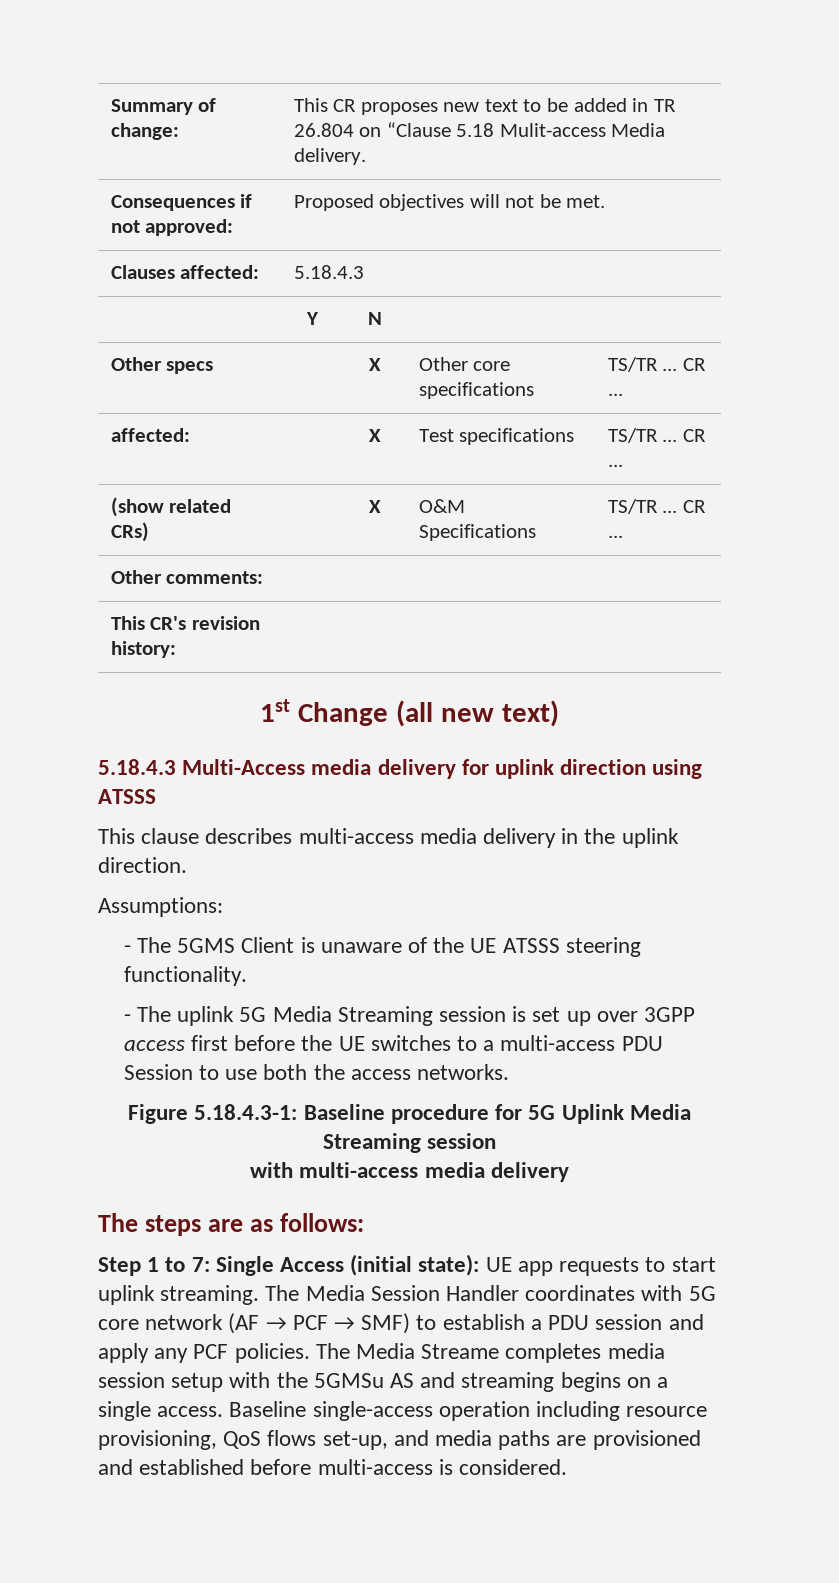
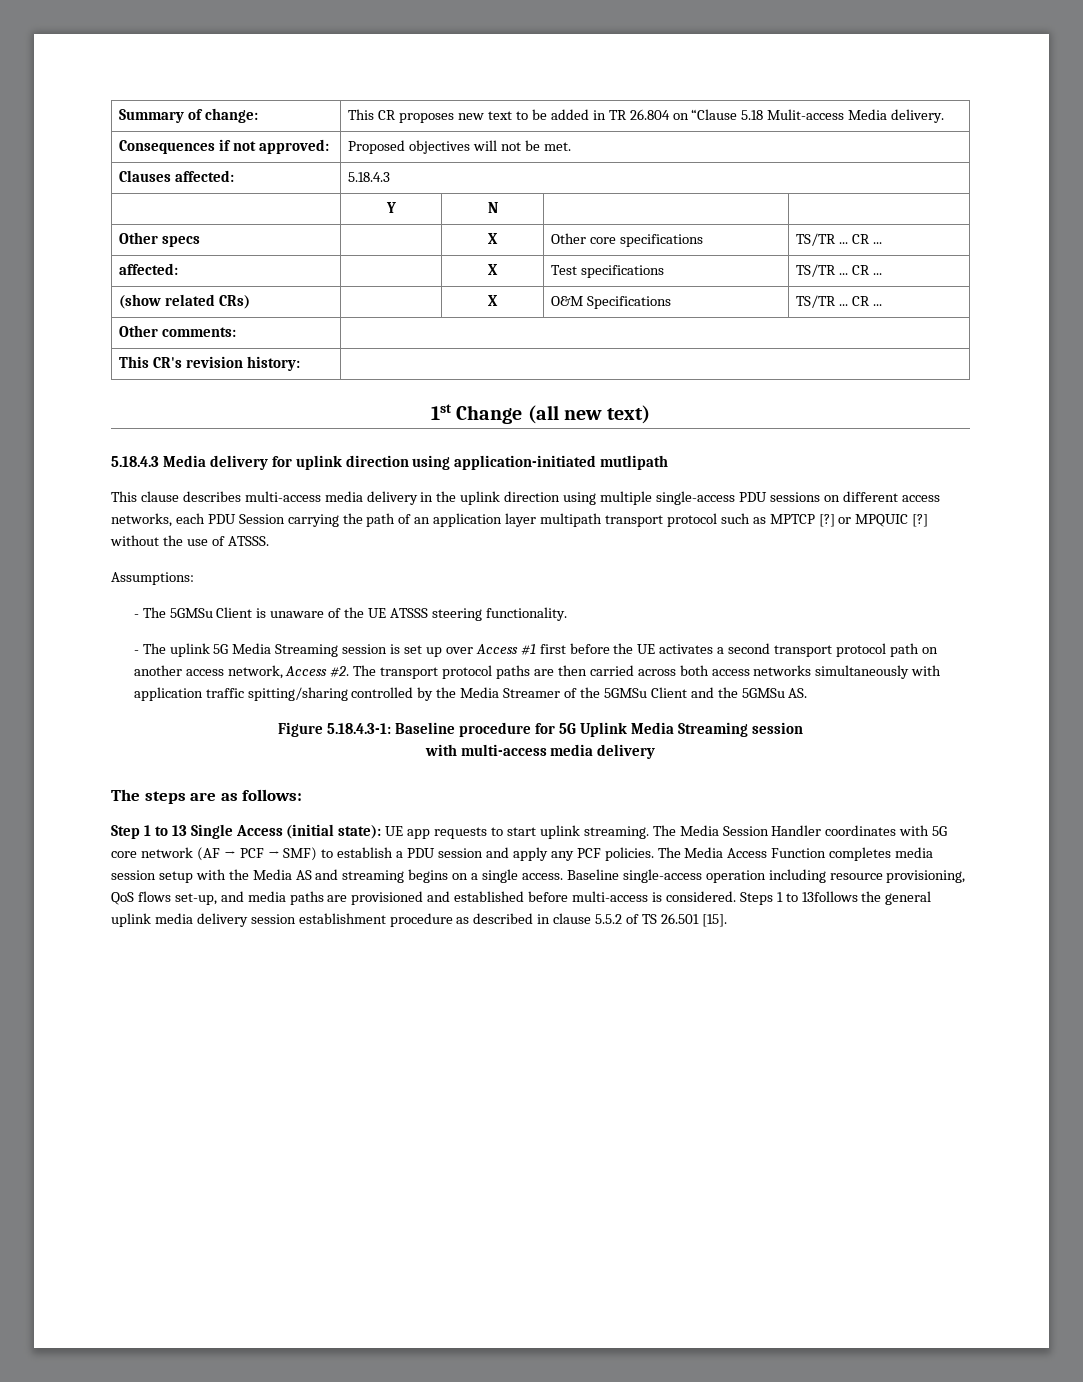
- 5.18.4.3 Multi-Access media delivery for uplink direction using ATSSS
+ 5.18.4.3 Media delivery for uplink direction using application-initiated mutlipath
- This clause describes multi-access media delivery in the uplink direction.
+ This clause describes multi-access media delivery in the uplink direction using multiple single-access PDU sessions on different access networks, each PDU Session carrying the path of an application layer multipath transport protocol such as MPTCP [?] or MPQUIC [?] without the use of ATSSS.
- - The 5GMS Client is unaware of the UE ATSSS steering functionality.
+ - The 5GMSu Client is unaware of the UE ATSSS steering functionality.
- - The uplink 5G Media Streaming session is set up over 3GPP access first before the UE switches to a multi-access PDU Session to use both the access networks.
+ - The uplink 5G Media Streaming session is set up over Access #1 first before the UE activates a second transport protocol path on another access network, Access #2. The transport protocol paths are then carried across both access networks simultaneously with application traffic spitting/sharing controlled by the Media Streamer of the 5GMSu Client and the 5GMSu AS.
- Step 1 to 7: Single Access (initial state): UE app requests to start uplink streaming.
+ Step 1 to 13 Single Access (initial state): UE app requests to start uplink streaming.
- The Media Streame completes media session setup with the 5GMSu AS and streaming begins on a single access.
+ The Media Access Function completes media session setup with the Media AS and streaming begins on a single access.
+ Steps 1 to 13follows the general uplink media delivery session establishment procedure as described in clause 5.5.2 of TS 26.501 [15].

